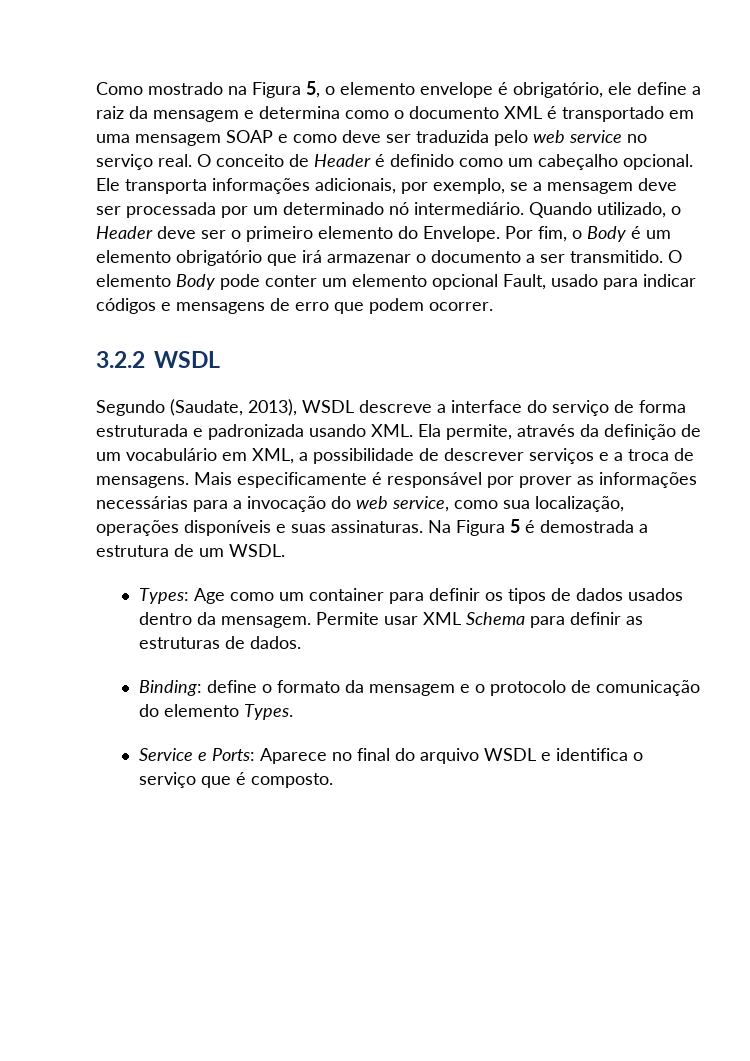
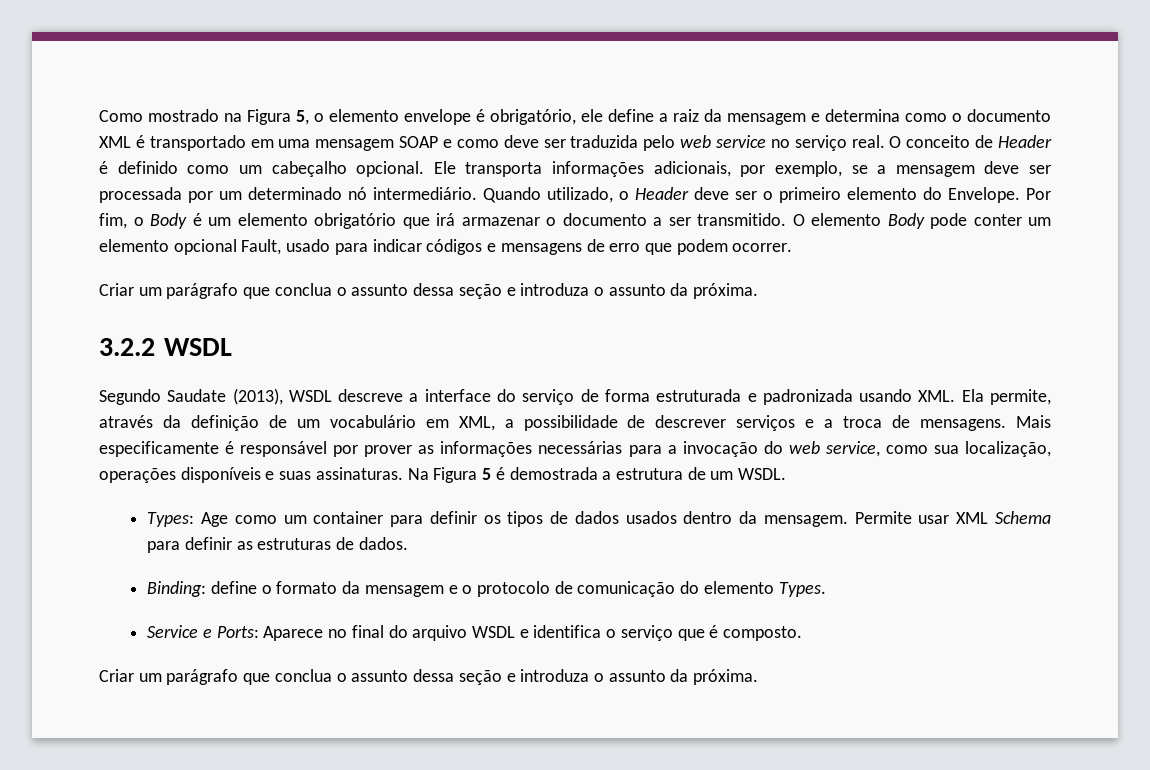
  O elemento Body pode conter um elemento opcional Fault, usado para indicar códigos e mensagens de erro que podem ocorrer.
+ Criar um parágrafo que conclua o assunto dessa seção e introduza o assunto da próxima.
- Segundo (Saudate, 2013), WSDL descreve a interface do serviço de forma estruturada e padronizada usando XML. Ela permite, através da definição de um vocabulário em XML, a possibilidade de descrever serviços e a troca de mensagens.
+ Segundo Saudate (2013), WSDL descreve a interface do serviço de forma estruturada e padronizada usando XML. Ela permite, através da definição de um vocabulário em XML, a possibilidade de descrever serviços e a troca de mensagens.
  Service e Ports: Aparece no final do arquivo WSDL e identifica o serviço que é composto.
+ Criar um parágrafo que conclua o assunto dessa seção e introduza o assunto da próxima.

